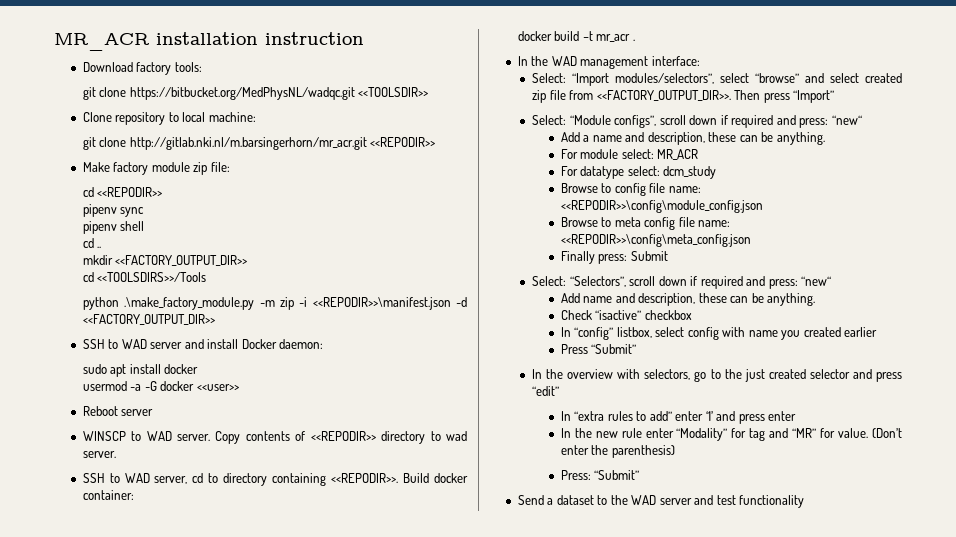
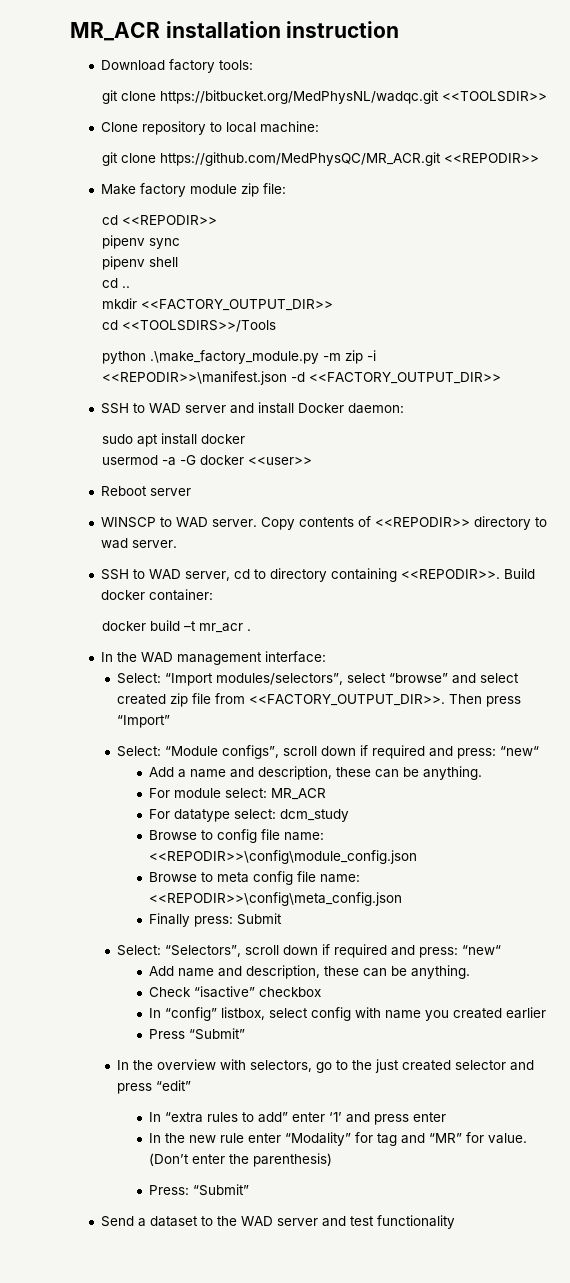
- git clone http://gitlab.nki.nl/m.barsingerhorn/mr_acr.git <<REPODIR>>
+ git clone https://github.com/MedPhysQC/MR_ACR.git <<REPODIR>>

